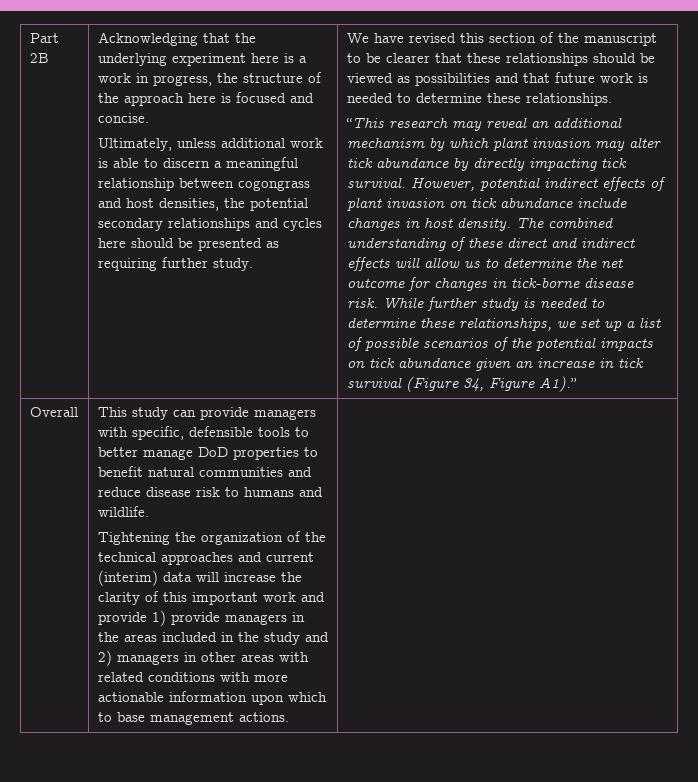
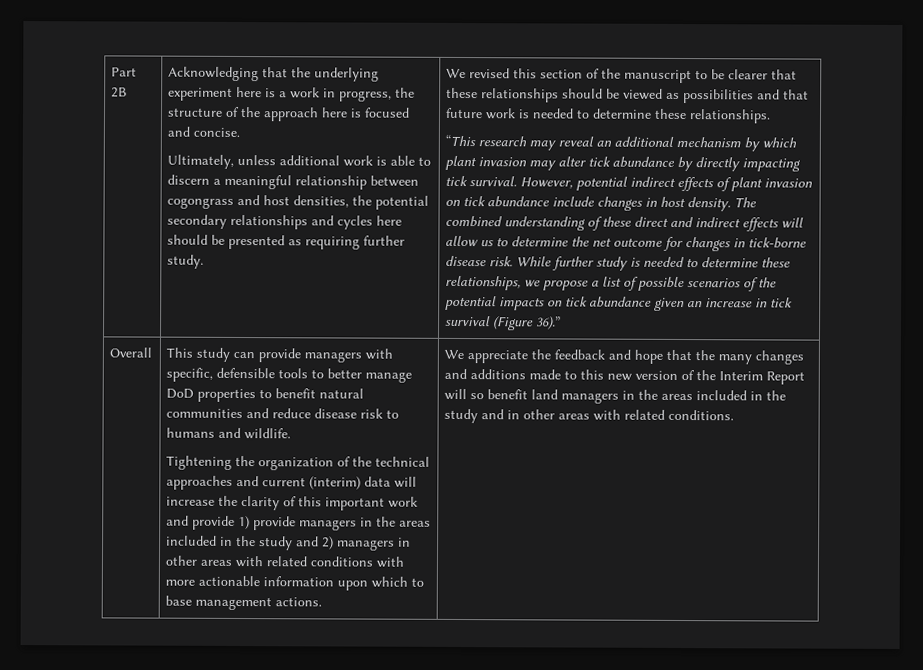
- We have revised this section of the manuscript to be clearer that these relationships should be viewed as possibilities and that future work is needed to determine these relationships.
+ We revised this section of the manuscript to be clearer that these relationships should be viewed as possibilities and that future work is needed to determine these relationships.
- While further study is needed to determine these relationships, we set up a list of possible scenarios of the potential impacts on tick abundance given an increase in tick survival (Figure 34, Figure A1).”
+ While further study is needed to determine these relationships, we propose a list of possible scenarios of the potential impacts on tick abundance given an increase in tick survival (Figure 36).”
+ We appreciate the feedback and hope that the many changes and additions made to this new version of the Interim Report will so benefit land managers in the areas included in the study and in other areas with related conditions.

